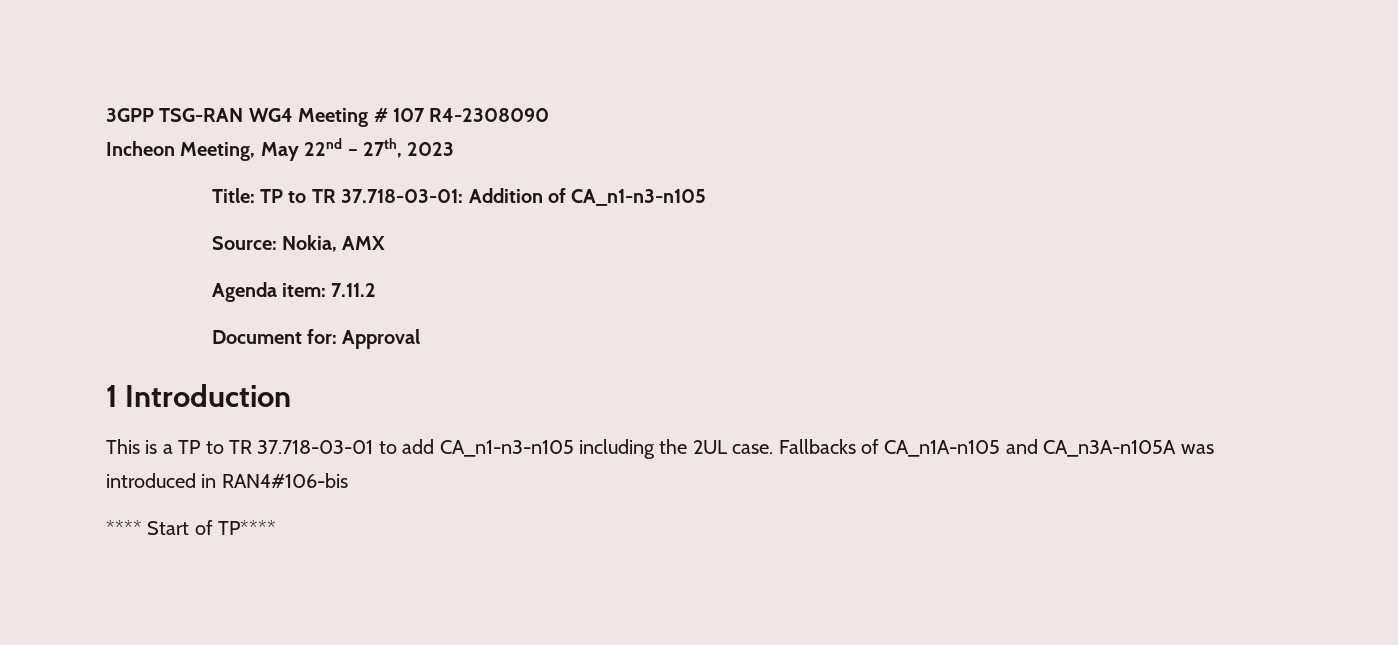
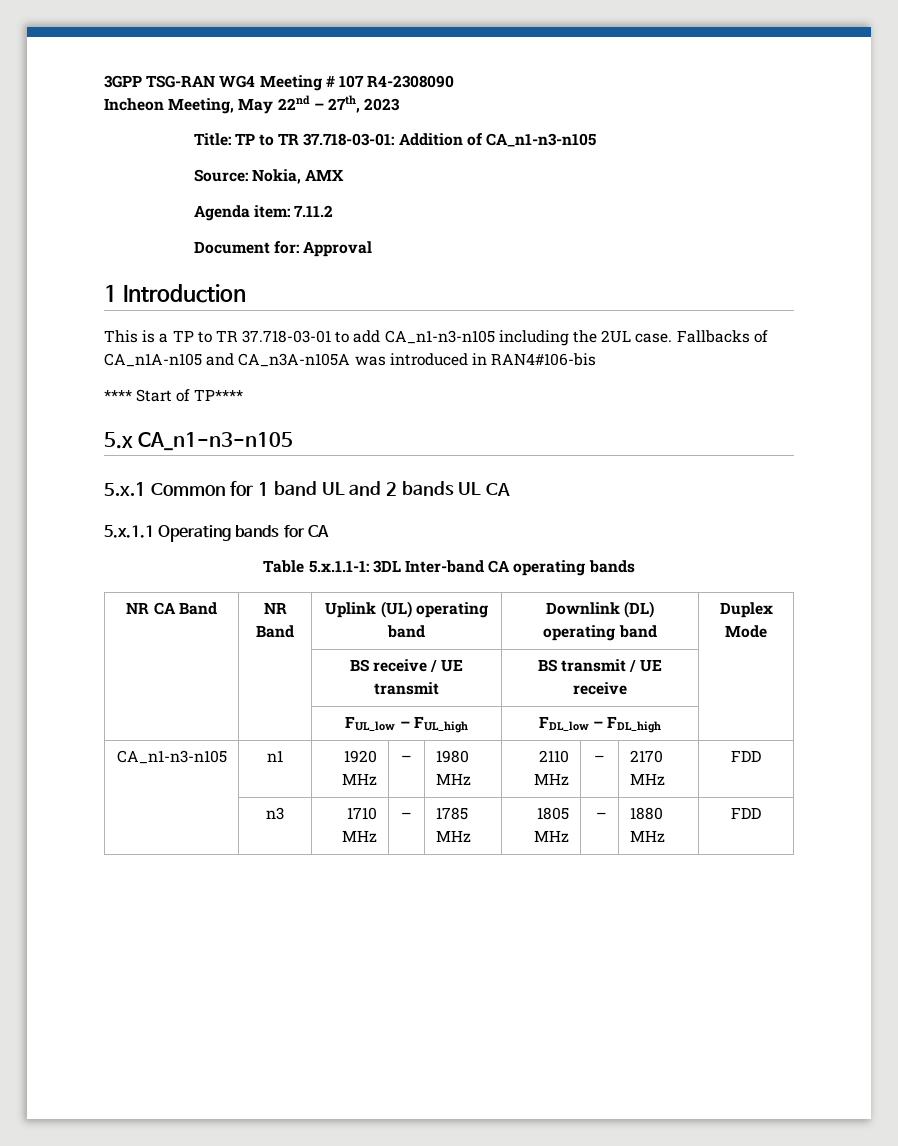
+ 5.x CA_n1-n3-n105
+ 5.x.1 Common for 1 band UL and 2 bands UL CA
+ 5.x.1.1 Operating bands for CA
+ Table 5.x.1.1-1: 3DL Inter-band CA operating bands
+ NR CA Band | NR Band | Uplink (UL) operating band | Downlink (DL) operating band | Duplex Mode
+ | | BS receive / UE transmit | BS transmit / UE receive |
+ | | FUL_low – FUL_high | FDL_low – FDL_high |
+ CA_n1-n3-n105 | n1 | 1920 MHz | – | 1980 MHz | 2110 MHz | – | 2170 MHz | FDD
+ | n3 | 1710 MHz | – | 1785 MHz | 1805 MHz | – | 1880 MHz | FDD

